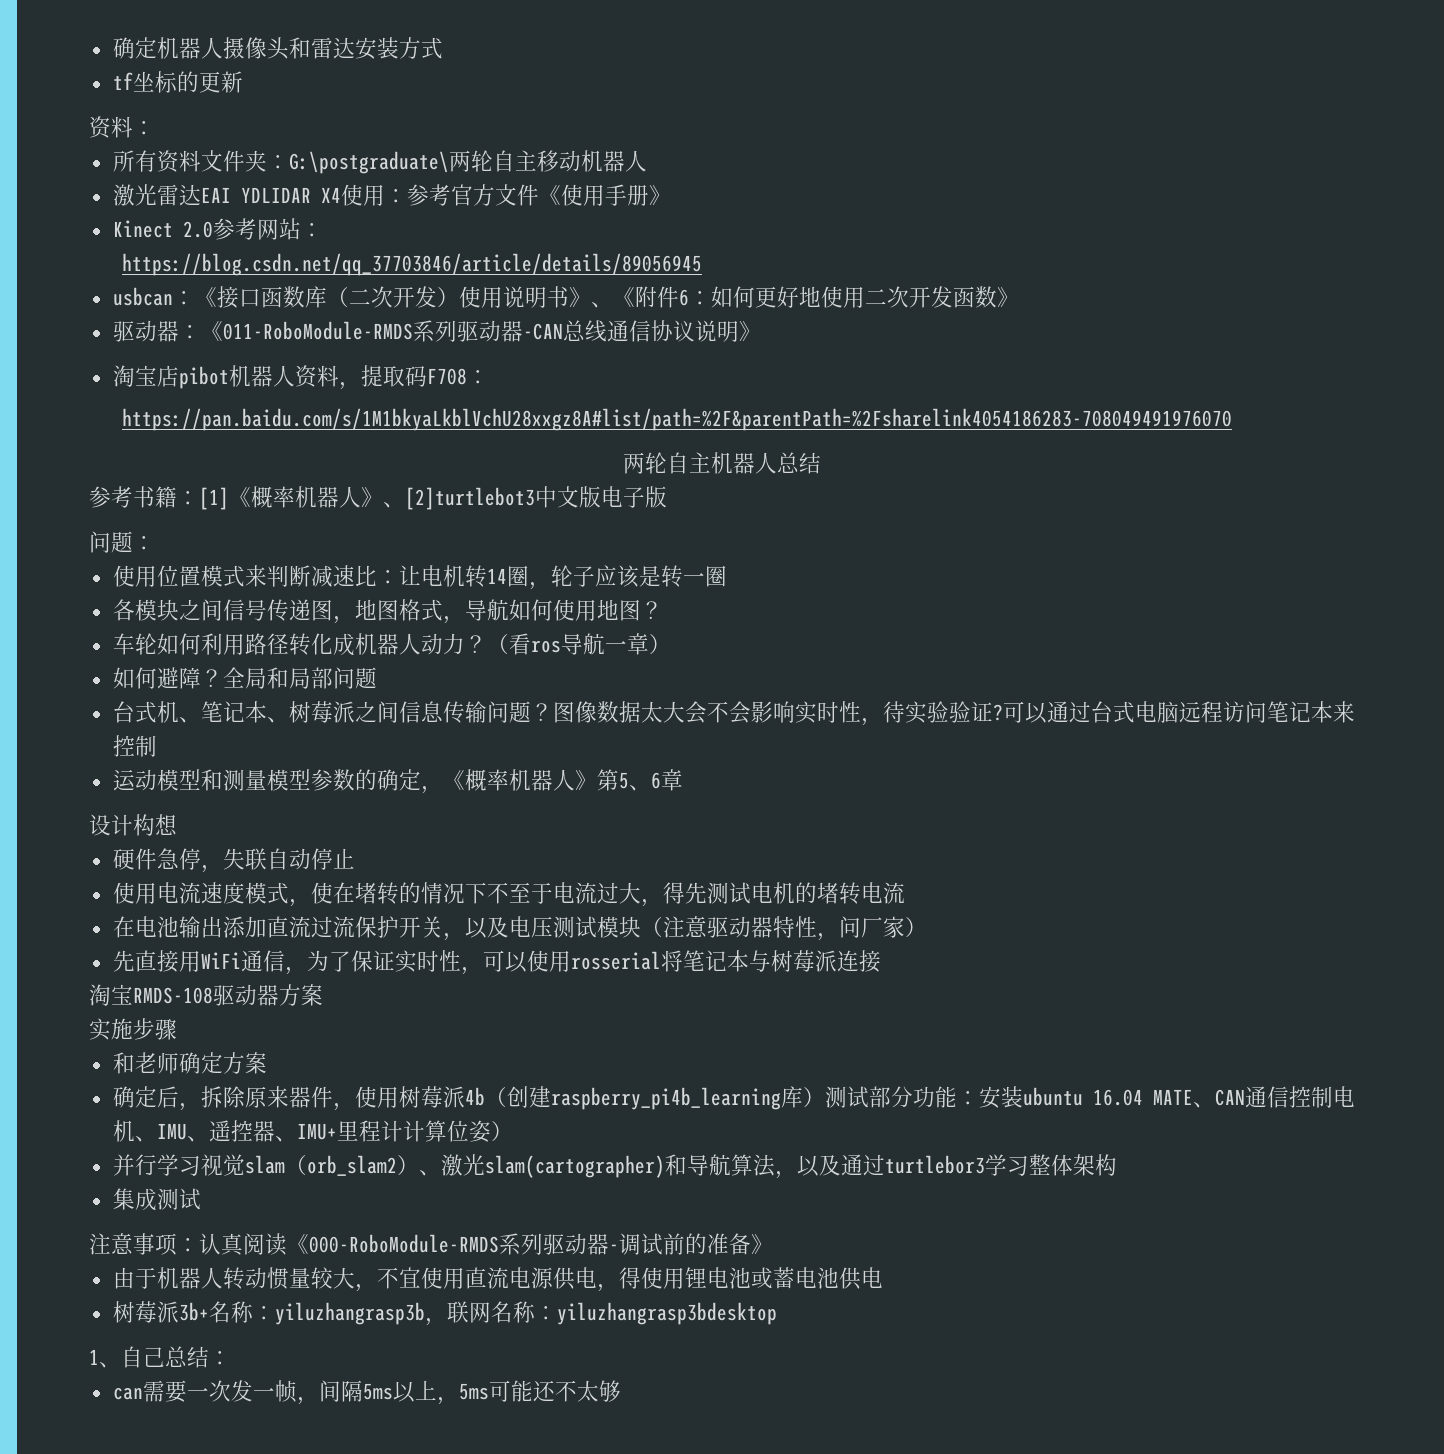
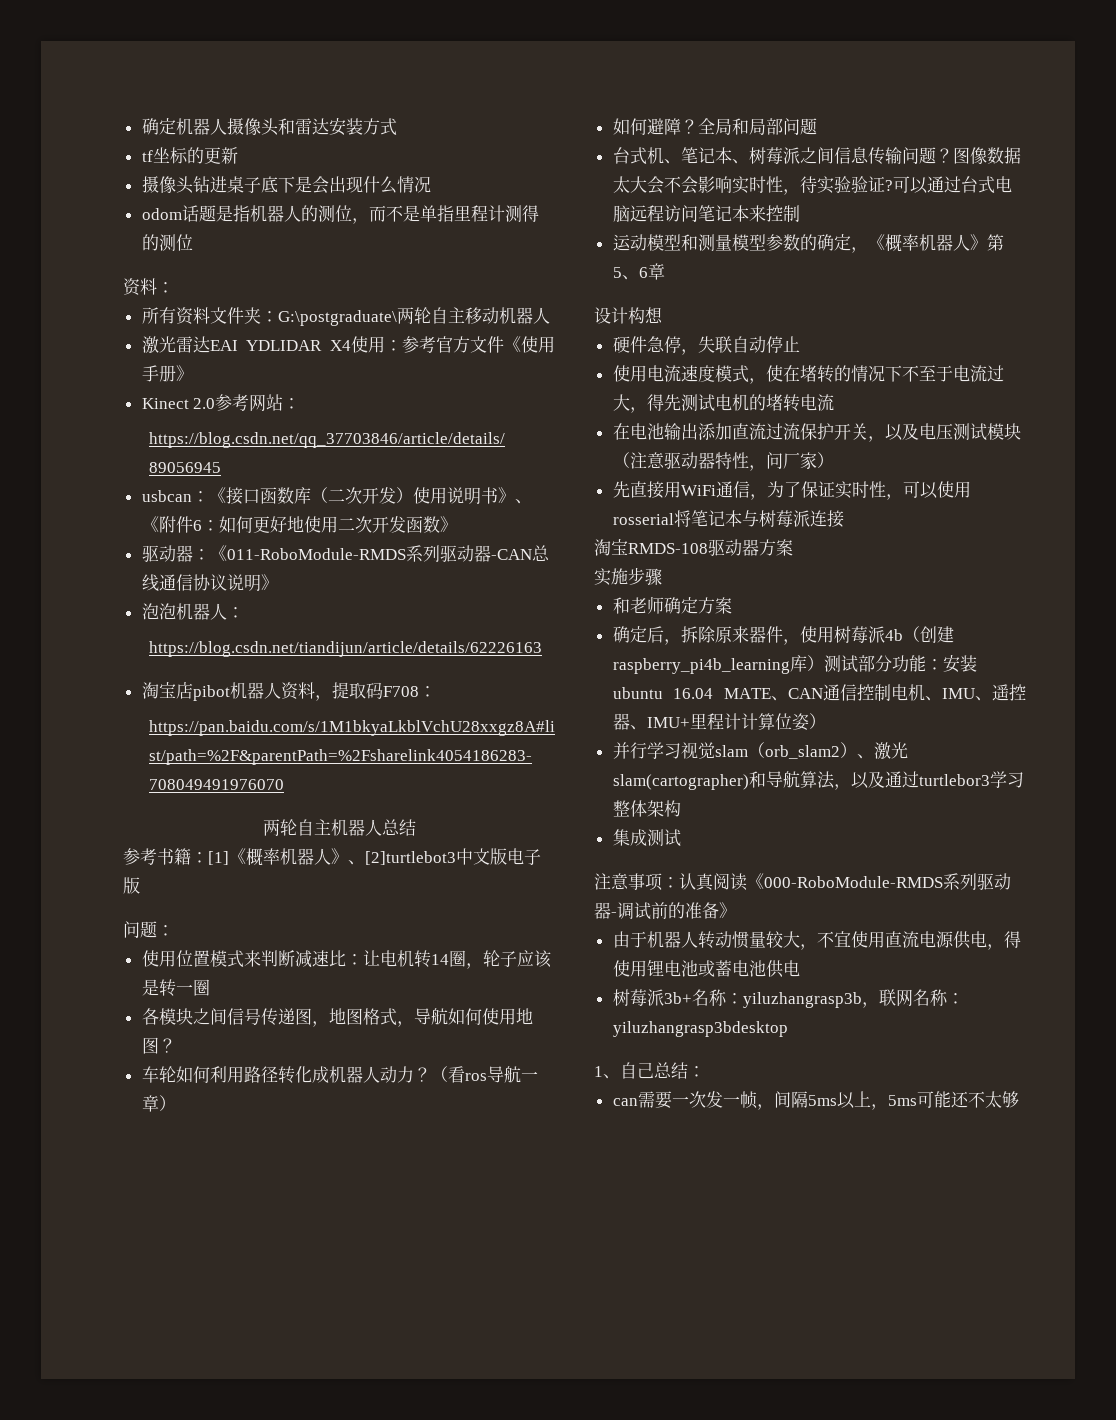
+ 摄像头钻进桌子底下是会出现什么情况
+ odom话题是指机器人的测位，而不是单指里程计测得的测位
+ 泡泡机器人：
+ https://blog.csdn.net/tiandijun/article/details/62226163

